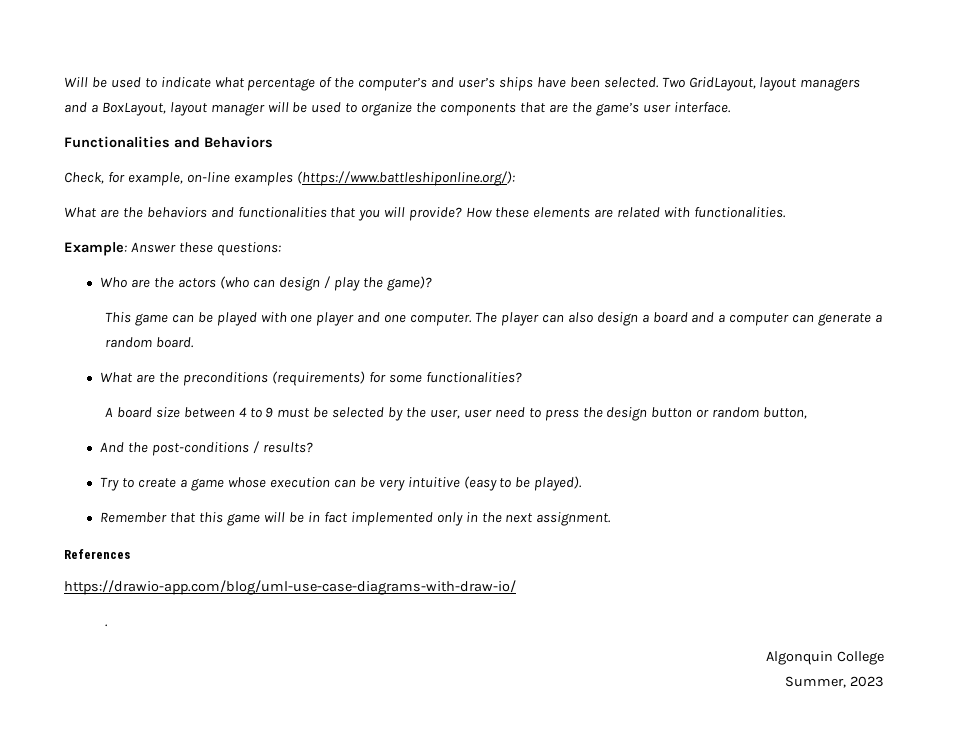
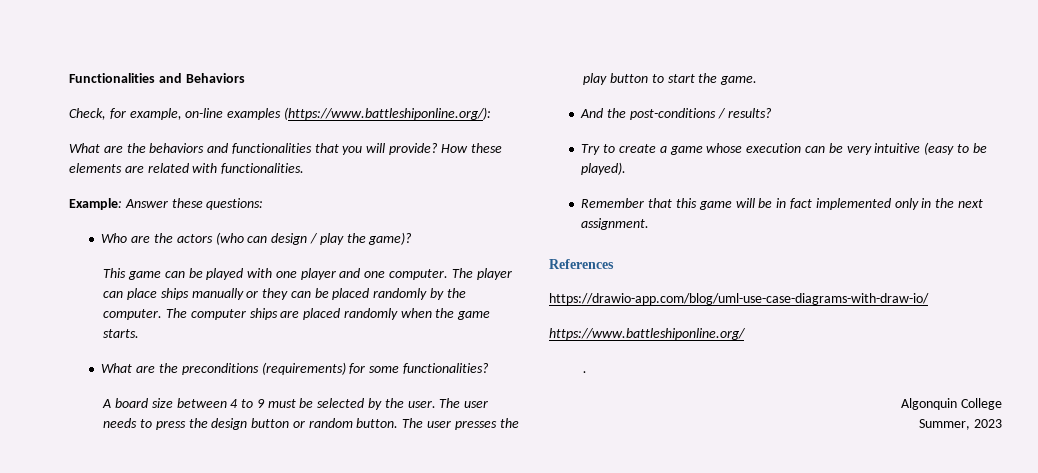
- Will be used to indicate what percentage of the computer’s and user’s ships have been selected. Two GridLayout, layout managers and a BoxLayout, layout manager will be used to organize the components that are the game’s user interface.
- The player can also design a board and a computer can generate a random board.
+ The player can place ships manually or they can be placed randomly by the computer. The computer ships are placed randomly when the game starts.
- A board size between 4 to 9 must be selected by the user, user need to press the design button or random button,
+ A board size between 4 to 9 must be selected by the user. The user needs to press the design button or random button. The user presses the play button to start the game.
+ https://www.battleshiponline.org/

